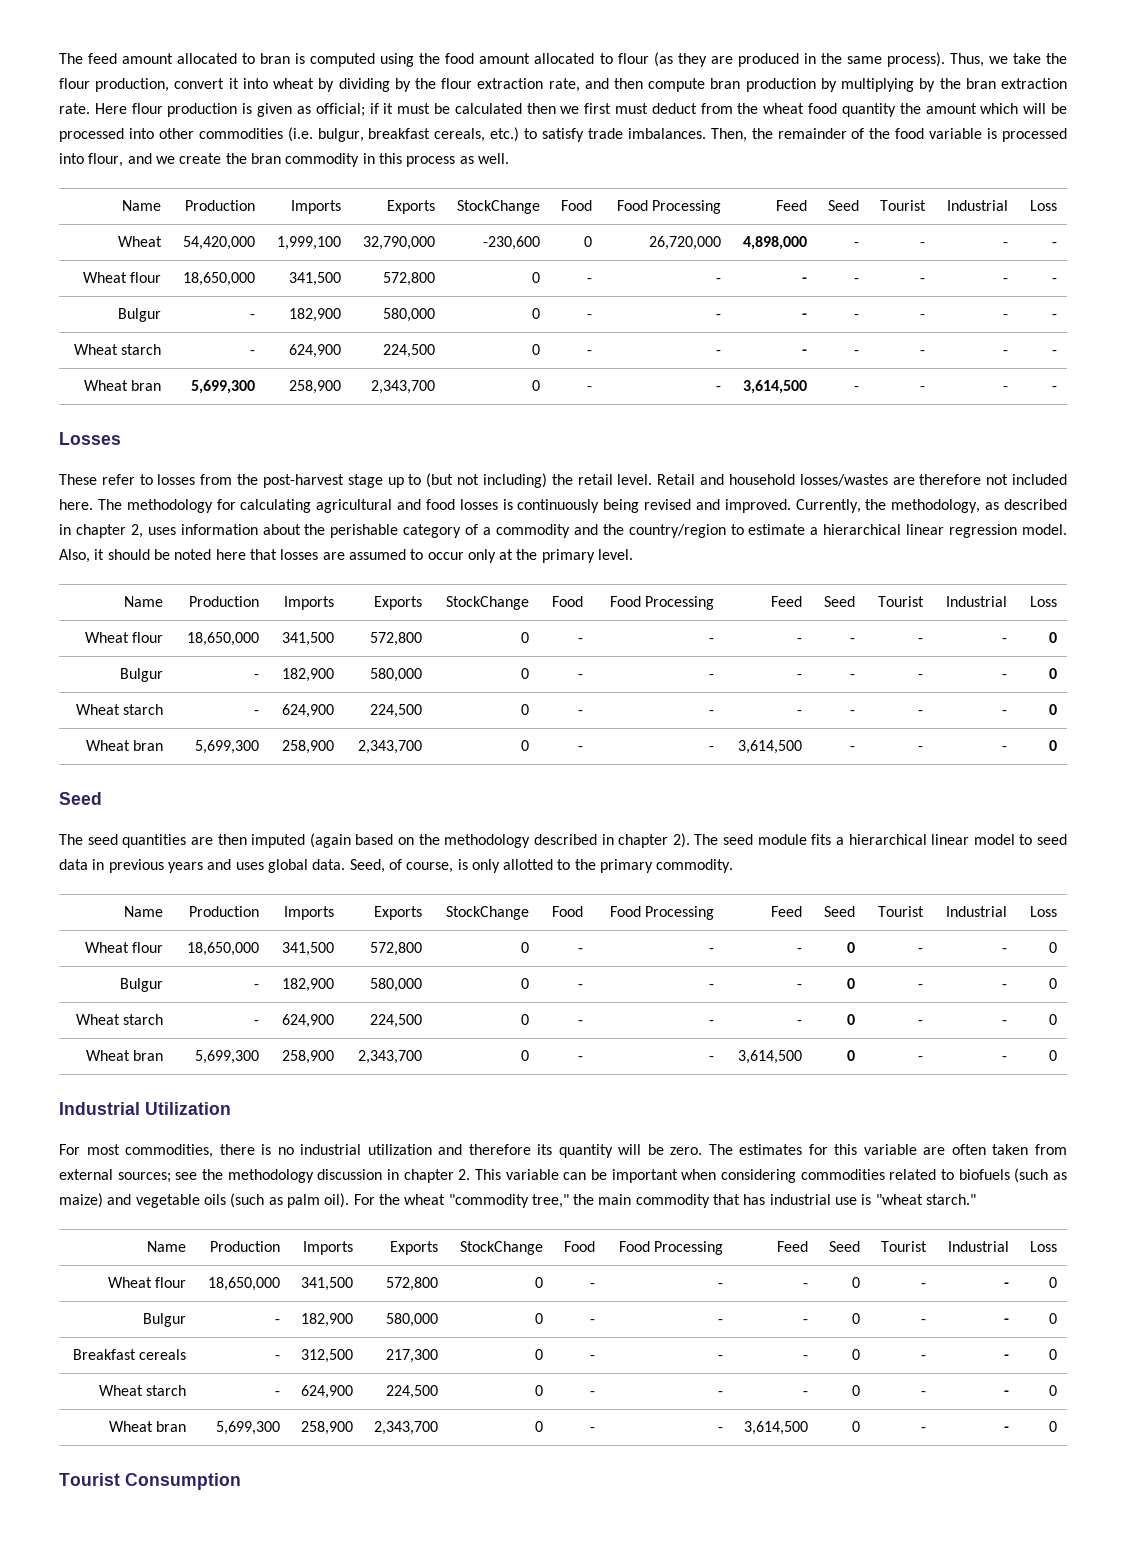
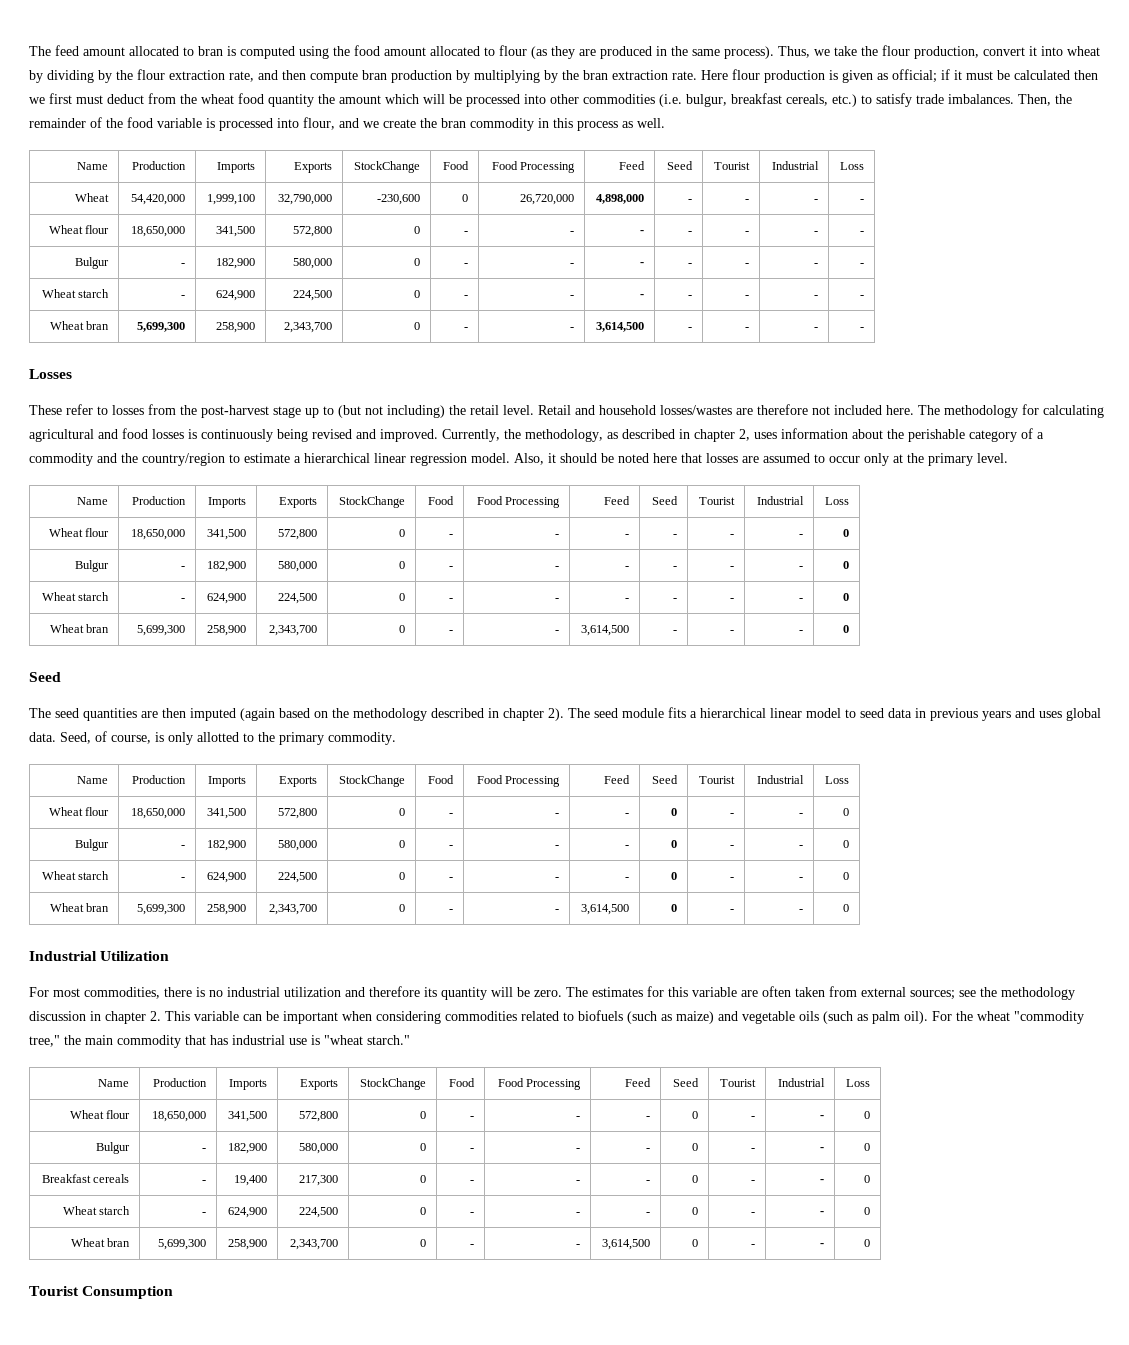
- Breakfast cereals | - | 312,500 | 217,300 | 0 | - | - | - | 0 | - | - | 0
+ Breakfast cereals | - | 19,400 | 217,300 | 0 | - | - | - | 0 | - | - | 0

